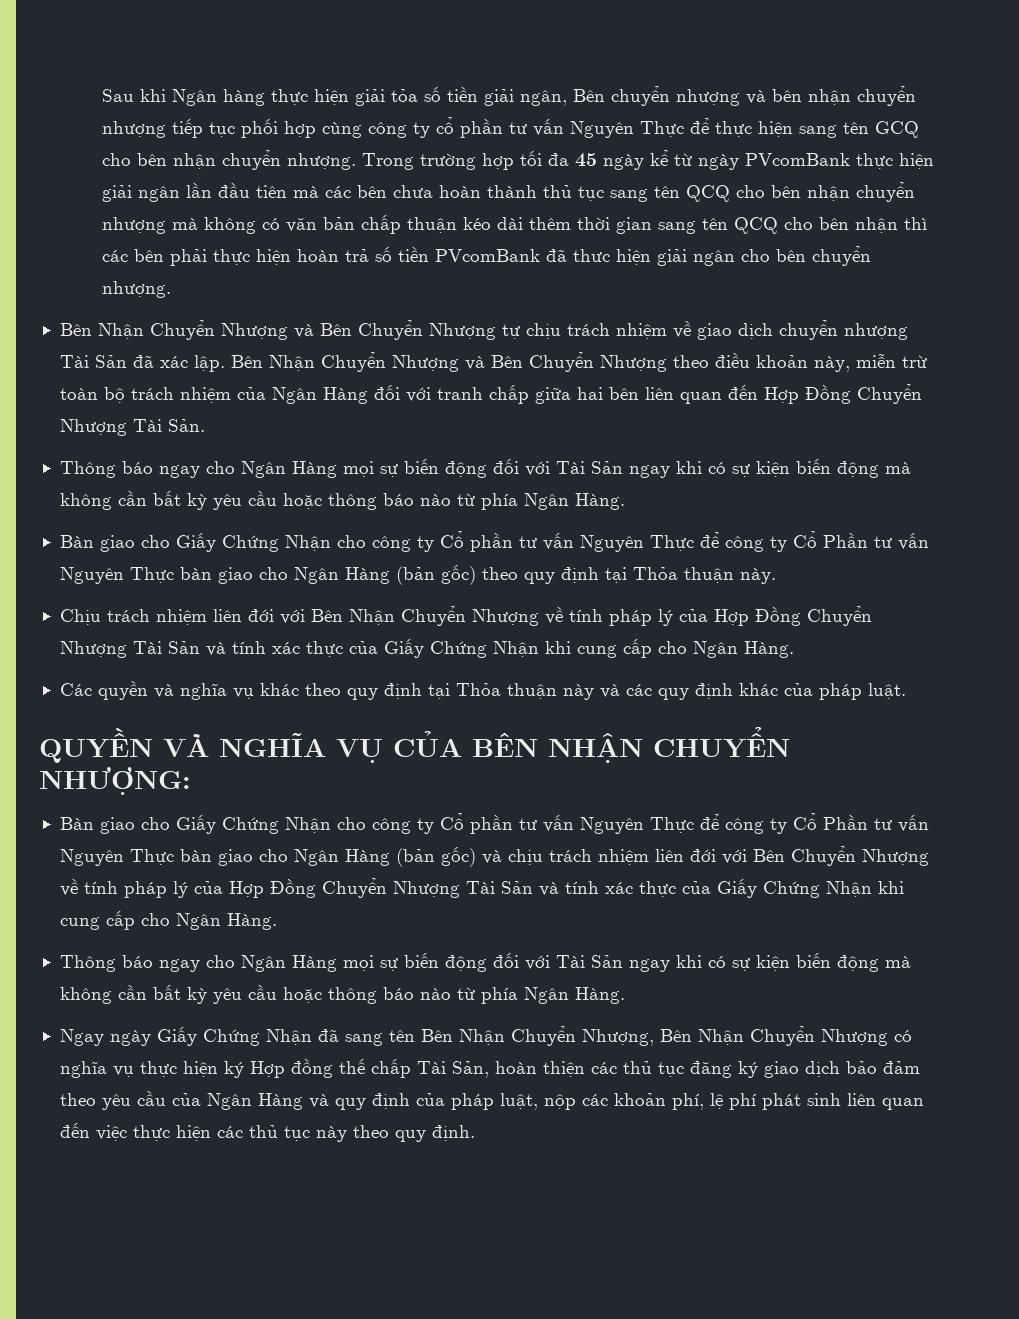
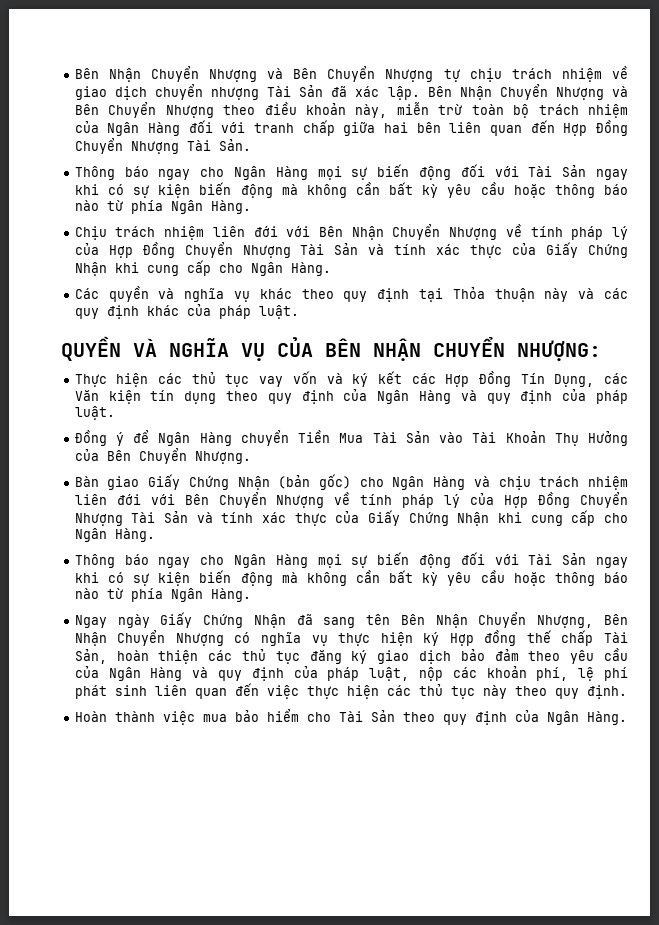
- Sau khi Ngân hàng thực hiện giải tỏa số tiền giải ngân, Bên chuyển nhượng và bên nhận chuyển nhượng tiếp tục phối hợp cùng công ty cổ phần tư vấn Nguyên Thực để thực hiện sang tên GCQ cho bên nhận chuyển nhượng. Trong trường hợp tối đa 45 ngày kể từ ngày PVcomBank thực hiện giải ngân lần đầu tiên mà các bên chưa hoàn thành thủ tục sang tên QCQ cho bên nhận chuyển nhượng mà không có văn bản chấp thuận kéo dài thêm thời gian sang tên QCQ cho bên nhận thì các bên phải thực hiện hoàn trả số tiền PVcomBank đã thưc hiện giải ngân cho bên chuyển nhượng.
- Bàn giao cho Giấy Chứng Nhận cho công ty Cổ phần tư vấn Nguyên Thực để công ty Cổ Phần tư vấn Nguyên Thực bàn giao cho Ngân Hàng (bản gốc) theo quy định tại Thỏa thuận này.
- Bàn giao cho Giấy Chứng Nhận cho công ty Cổ phần tư vấn Nguyên Thực để công ty Cổ Phần tư vấn Nguyên Thực bàn giao cho Ngân Hàng (bản gốc) và chịu trách nhiệm liên đới với Bên Chuyển Nhượng về tính pháp lý của Hợp Đồng Chuyển Nhượng Tài Sản và tính xác thực của Giấy Chứng Nhận khi cung cấp cho Ngân Hàng.
+ Thực hiện các thủ tục vay vốn và ký kết các Hợp Đồng Tín Dụng, các Văn kiện tín dụng theo quy định của Ngân Hàng và quy định của pháp luật.
+ Đồng ý để Ngân Hàng chuyển Tiền Mua Tài Sản vào Tài Khoản Thụ Hưởng của Bên Chuyển Nhượng.
+ Bàn giao Giấy Chứng Nhận (bản gốc) cho Ngân Hàng và chịu trách nhiệm liên đới với Bên Chuyển Nhượng về tính pháp lý của Hợp Đồng Chuyển Nhượng Tài Sản và tính xác thực của Giấy Chứng Nhận khi cung cấp cho Ngân Hàng.
+ Hoàn thành việc mua bảo hiểm cho Tài Sản theo quy định của Ngân Hàng.

